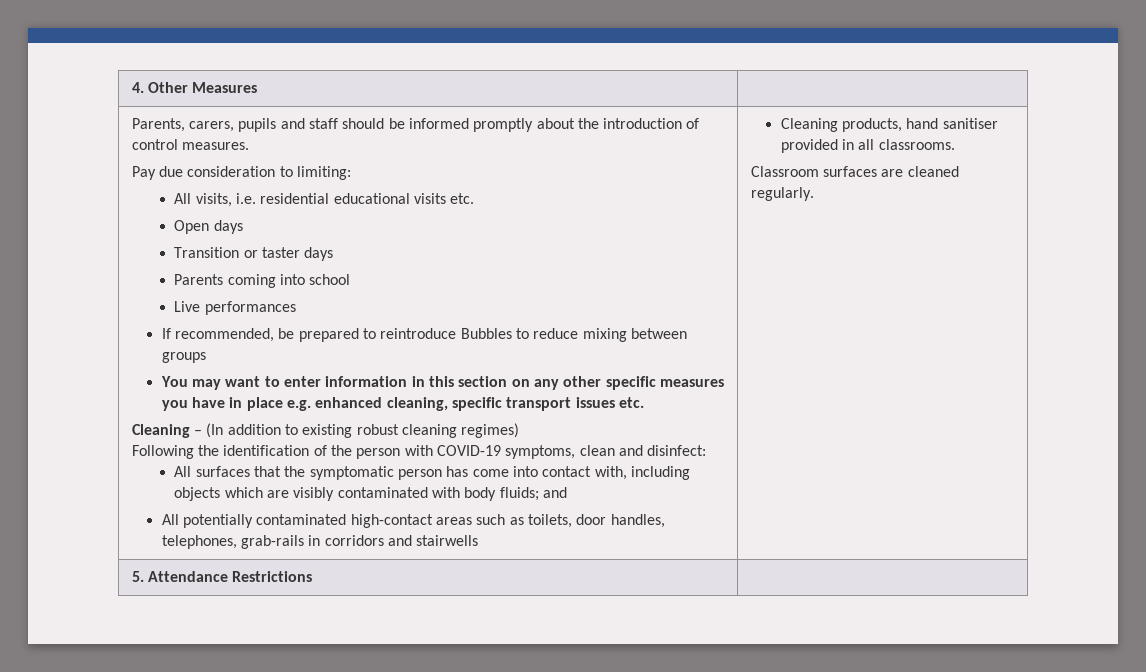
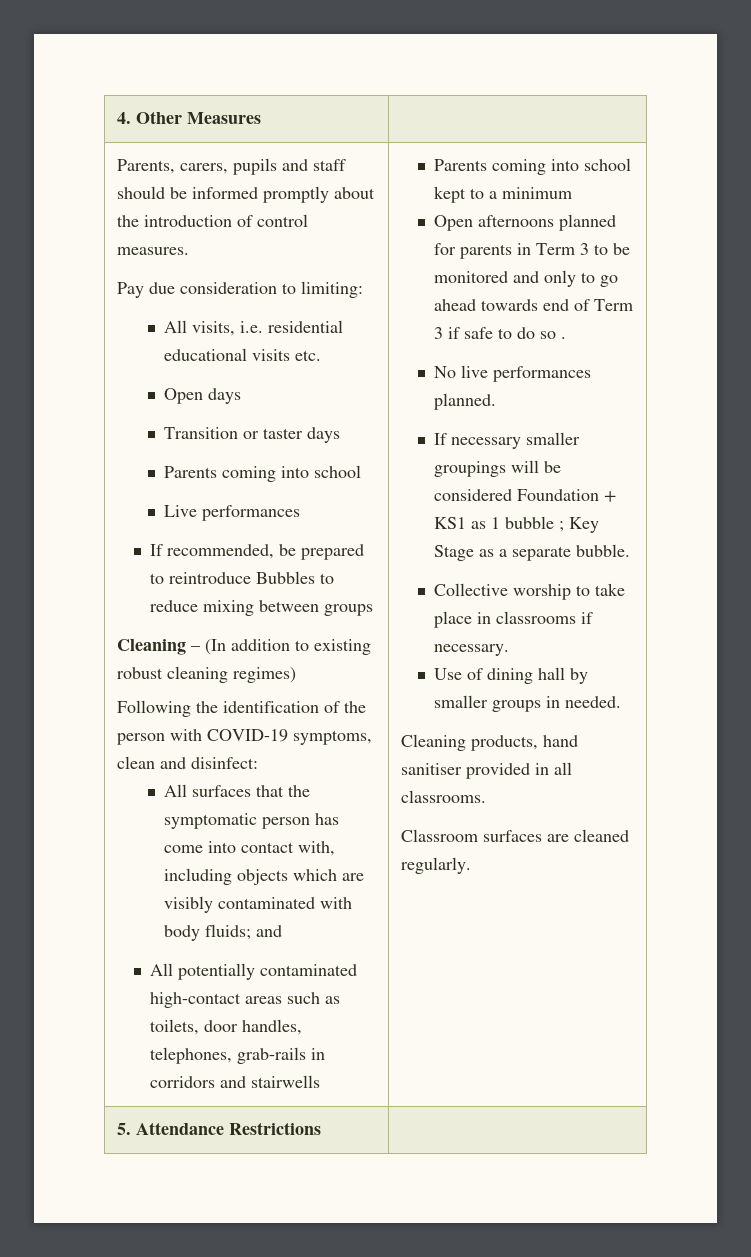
- You may want to enter information in this section on any other specific measures you have in place e.g. enhanced cleaning, specific transport issues etc.
+ Parents coming into school kept to a minimum
+ Open afternoons planned for parents in Term 3 to be monitored and only to go ahead towards end of Term 3 if safe to do so .
+ No live performances planned.
+ If necessary smaller groupings will be considered Foundation + KS1 as 1 bubble ; Key Stage as a separate bubble.
+ Collective worship to take place in classrooms if necessary.
+ Use of dining hall by smaller groups in needed.

